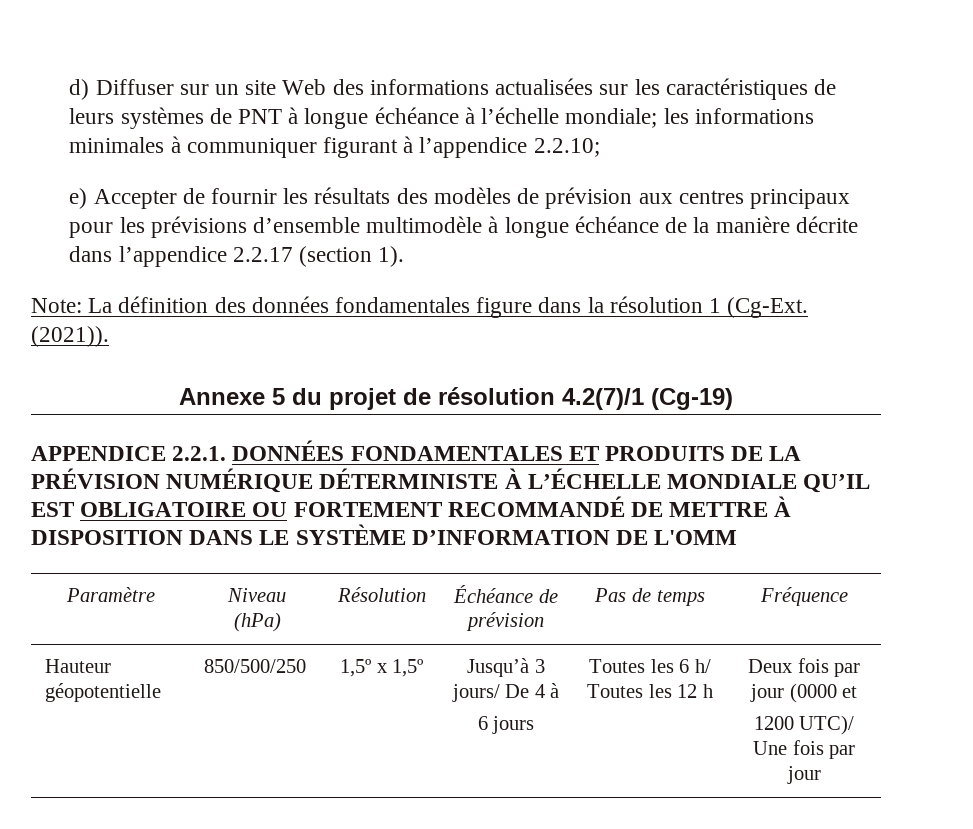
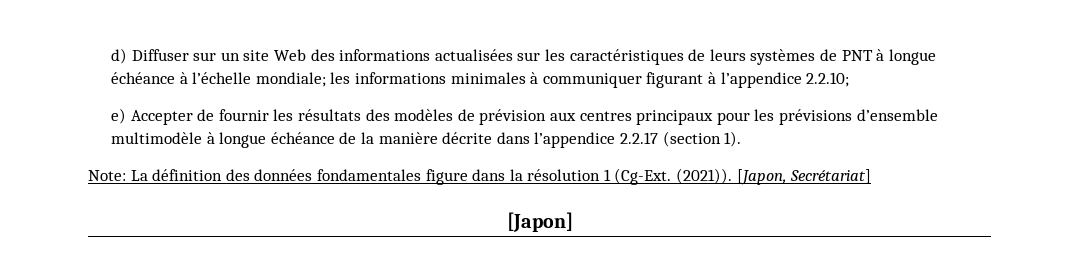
- (2021)).
- Annexe 5 du projet de résolution 4.2(7)/1 (Cg-19)
- APPENDICE 2.2.1. DONNÉES FONDAMENTALES ET PRODUITS DE LA PRÉVISION NUMÉRIQUE DÉTERMINISTE À L’ÉCHELLE MONDIALE QU’IL EST OBLIGATOIRE OU FORTEMENT RECOMMANDÉ DE METTRE À DISPOSITION DANS LE SYSTÈME D’INFORMATION DE L'OMM
- Paramètre | Niveau (hPa) | Résolution | Échéance de prévision | Pas de temps | Fréquence
- Hauteur géopotentielle | 850/500/250 | 1,5º x 1,5º | Jusqu’à 3 jours/ De 4 à
- 6 jours | Toutes les 6 h/ Toutes les 12 h | Deux fois par jour (0000 et
- 1200 UTC)/ Une fois par jour
+ (2021)). [Japon, Secrétariat]
+ [Japon]

